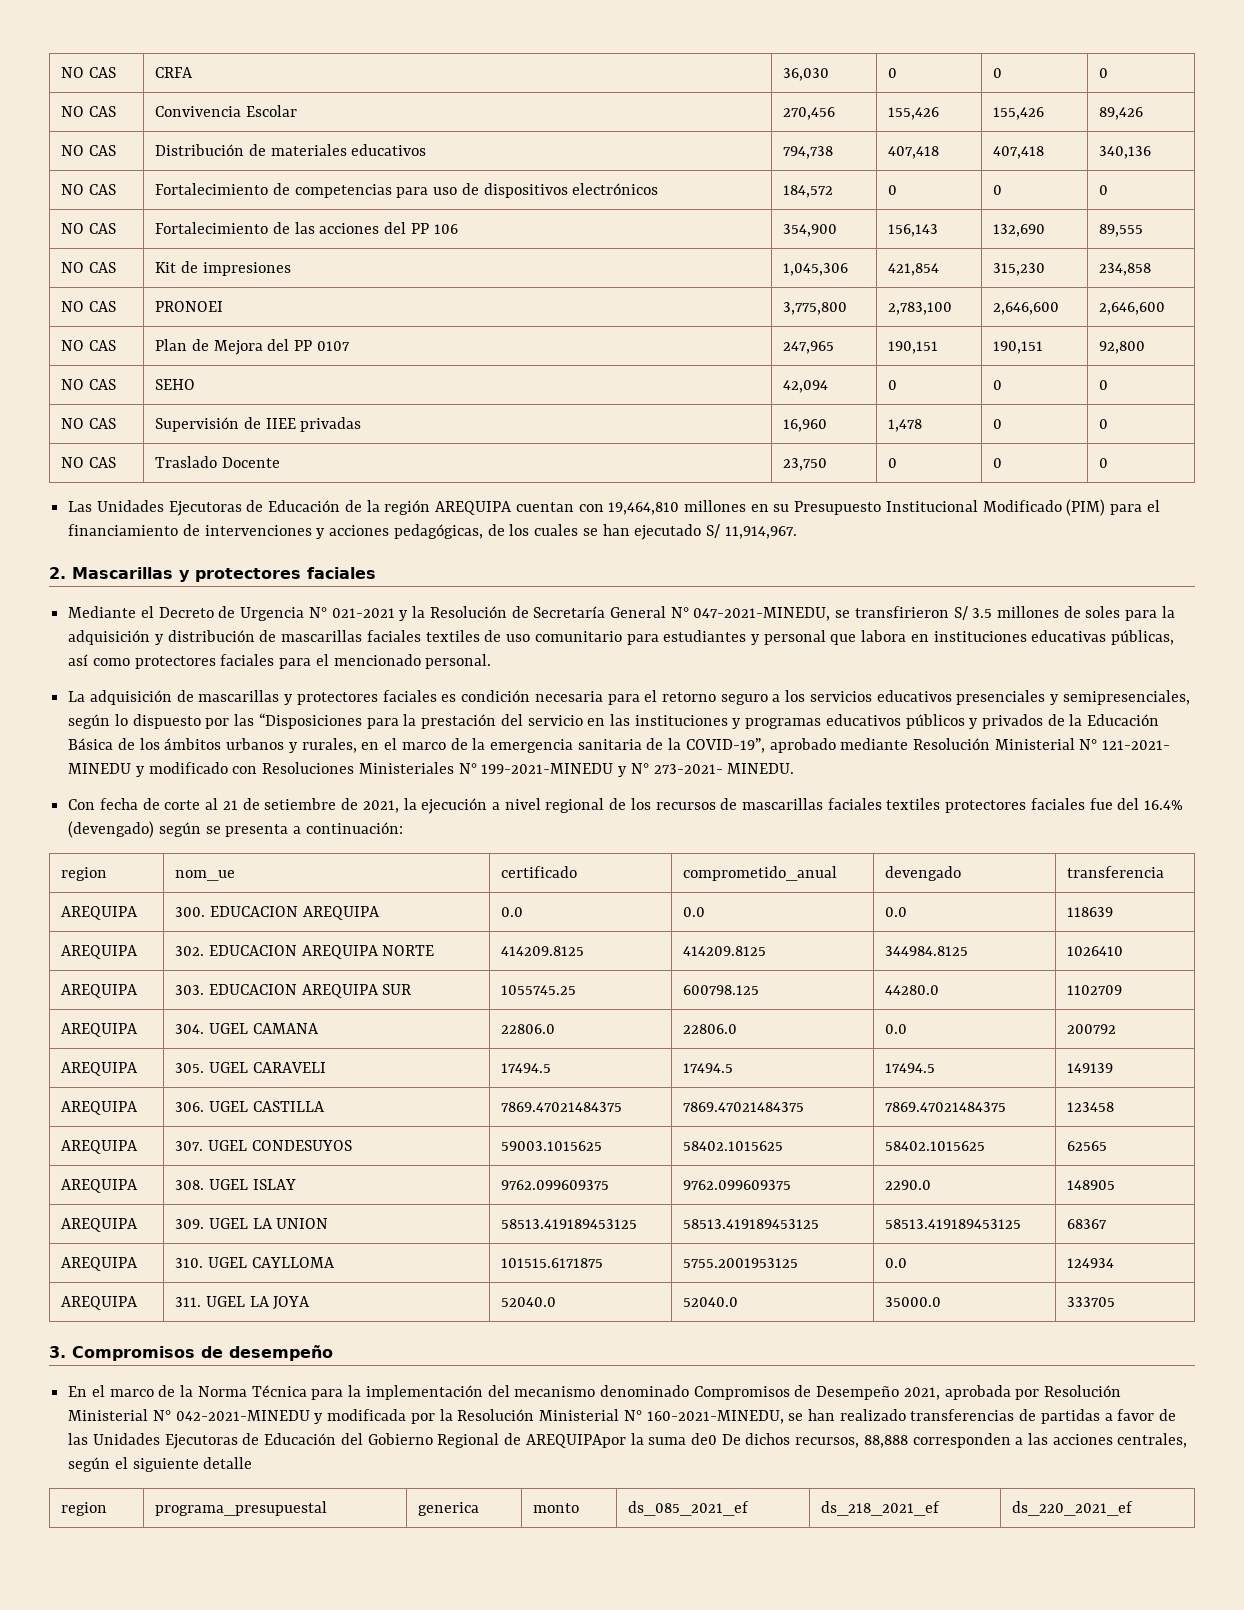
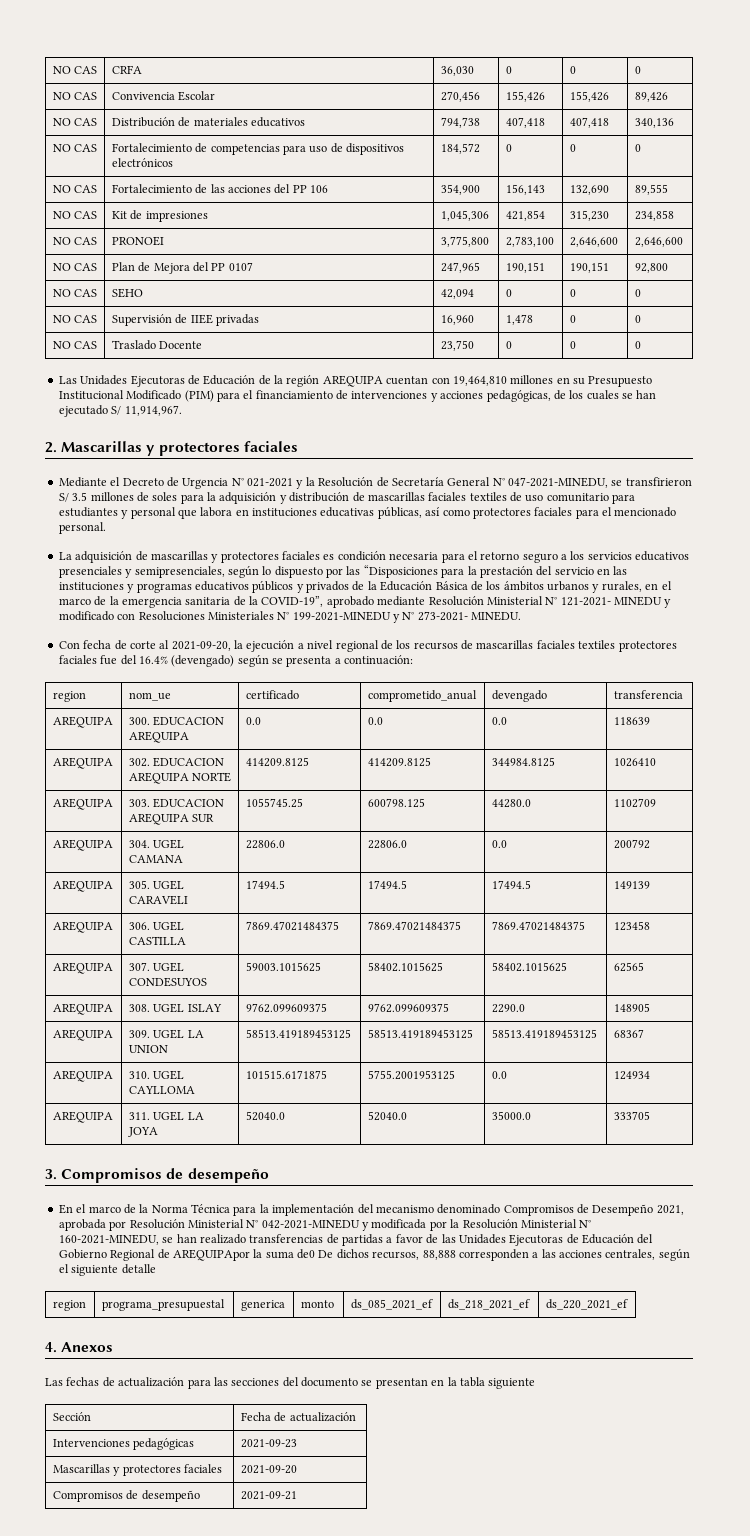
- Con fecha de corte al 21 de setiembre de 2021, la ejecución a nivel regional de los recursos de mascarillas faciales textiles protectores faciales fue del 16.4% (devengado) según se presenta a continuación:
+ Con fecha de corte al 2021-09-20, la ejecución a nivel regional de los recursos de mascarillas faciales textiles protectores faciales fue del 16.4% (devengado) según se presenta a continuación:
+ 4. Anexos
+ Las fechas de actualización para las secciones del documento se presentan en la tabla siguiente
+ Sección | Fecha de actualización
+ Intervenciones pedagógicas | 2021-09-23
+ Mascarillas y protectores faciales | 2021-09-20
+ Compromisos de desempeño | 2021-09-21

